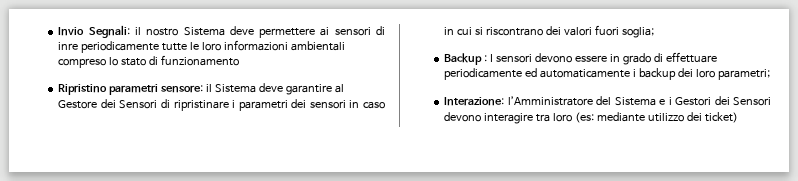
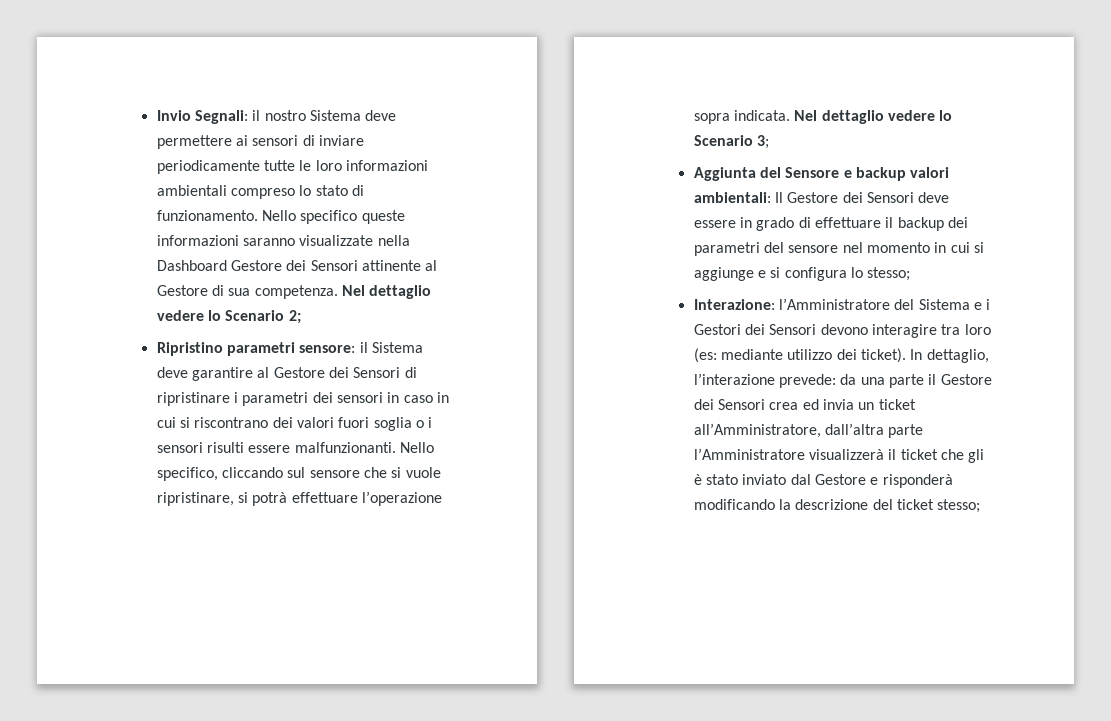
- Invio Segnali: il nostro Sistema deve permettere ai sensori di inre periodicamente tutte le loro informazioni ambientali compreso lo stato di funzionamento
+ Invio Segnali: il nostro Sistema deve permettere ai sensori di inviare periodicamente tutte le loro informazioni ambientali compreso lo stato di funzionamento. Nello specifico queste informazioni saranno visualizzate nella Dashboard Gestore dei Sensori attinente al Gestore di sua competenza. Nel dettaglio vedere lo Scenario 2;
- Ripristino parametri sensore: il Sistema deve garantire al Gestore dei Sensori di ripristinare i parametri dei sensori in caso in cui si riscontrano dei valori fuori soglia;
- Backup : I sensori devono essere in grado di effettuare periodicamente ed automaticamente i backup dei loro parametri;
+ Ripristino parametri sensore: il Sistema deve garantire al Gestore dei Sensori di ripristinare i parametri dei sensori in caso in cui si riscontrano dei valori fuori soglia o i sensori risulti essere malfunzionanti. Nello specifico, cliccando sul sensore che si vuole ripristinare, si potrà effettuare l’operazione sopra indicata. Nel dettaglio vedere lo Scenario 3;
+ Aggiunta del Sensore e backup valori ambientali: Il Gestore dei Sensori deve essere in grado di effettuare il backup dei parametri del sensore nel momento in cui si aggiunge e si configura lo stesso;
- Interazione: l’Amministratore del Sistema e i Gestori dei Sensori devono interagire tra loro (es: mediante utilizzo dei ticket)
+ Interazione: l’Amministratore del Sistema e i Gestori dei Sensori devono interagire tra loro (es: mediante utilizzo dei ticket). In dettaglio, l’interazione prevede: da una parte il Gestore dei Sensori crea ed invia un ticket all’Amministratore, dall’altra parte l’Amministratore visualizzerà il ticket che gli è stato inviato dal Gestore e risponderà modificando la descrizione del ticket stesso;

